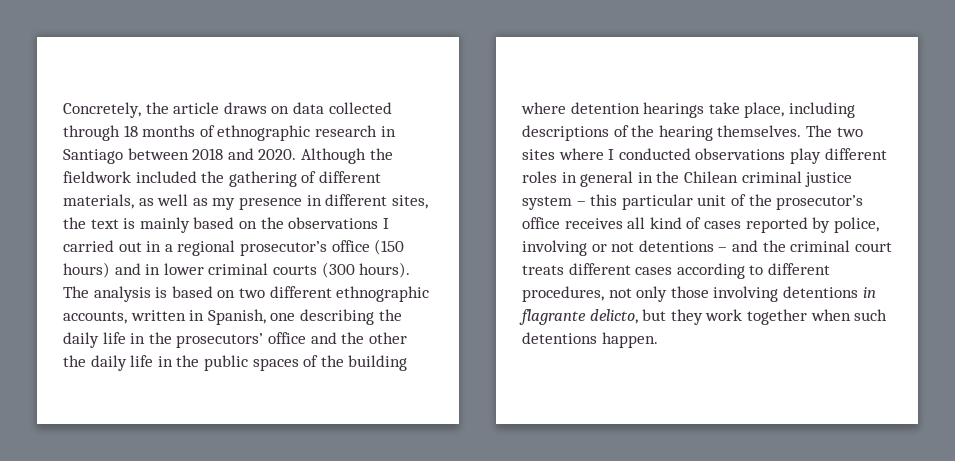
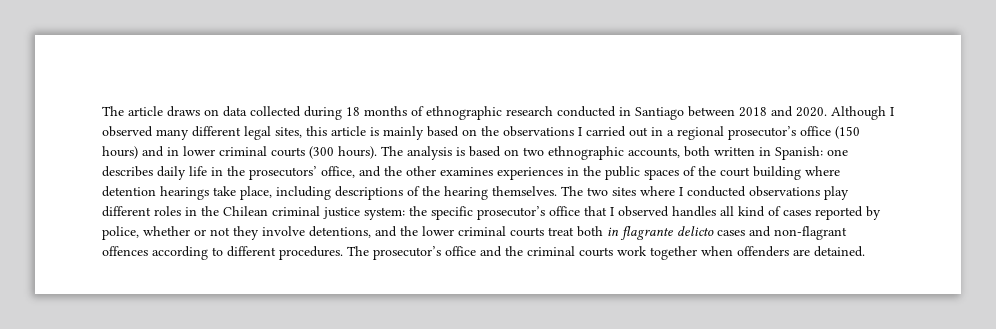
- Concretely, the article draws on data collected through 18 months of ethnographic research in Santiago between 2018 and 2020.
+ The article draws on data collected during 18 months of ethnographic research conducted in Santiago between 2018 and 2020.
- Although the fieldwork included the gathering of different materials, as well as my presence in different sites, the text is mainly based on the observations I carried out in a regional prosecutor’s office (150 hours) and in lower criminal courts (300 hours).
+ Although I observed many different legal sites, this article is mainly based on the observations I carried out in a regional prosecutor’s office (150 hours) and in lower criminal courts (300 hours).
- The analysis is based on two different ethnographic accounts, written in Spanish, one describing the daily life in the prosecutors’ office and the other the daily life in the public spaces of the building where detention hearings take place, including descriptions of the hearing themselves.
+ The analysis is based on two ethnographic accounts, both written in Spanish: one describes daily life in the prosecutors’ office, and the other examines experiences in the public spaces of the court building where detention hearings take place, including descriptions of the hearing themselves.
- The two sites where I conducted observations play different roles in general in the Chilean criminal justice system – this particular unit of the prosecutor’s office receives all kind of cases reported by police, involving or not detentions – and the criminal court treats different cases according to different procedures, not only those involving detentions in flagrante delicto, but they work together when such detentions happen.
+ The two sites where I conducted observations play different roles in the Chilean criminal justice system: the specific prosecutor’s office that I observed handles all kind of cases reported by police, whether or not they involve detentions, and the lower criminal courts treat both in flagrante delicto cases and non-flagrant offences according to different procedures. The prosecutor’s office and the criminal courts work together when offenders are detained.

